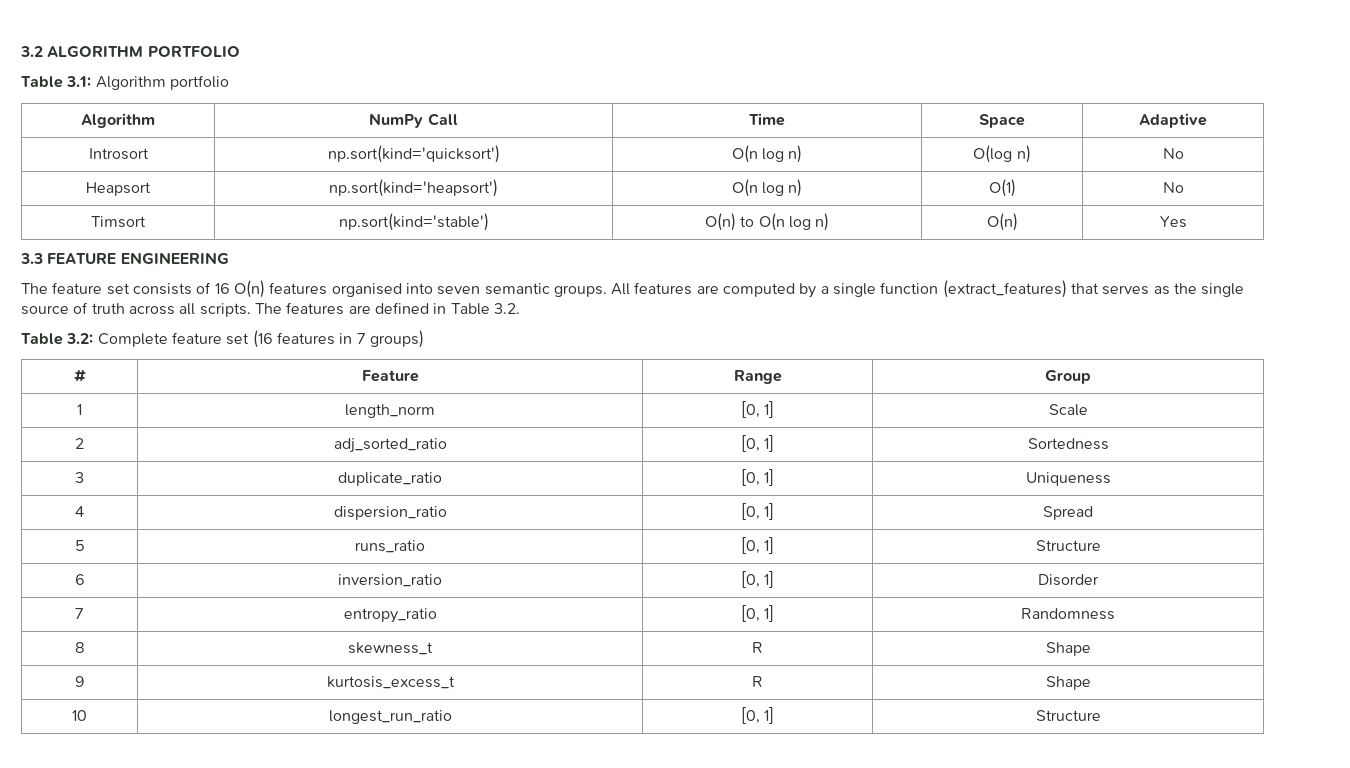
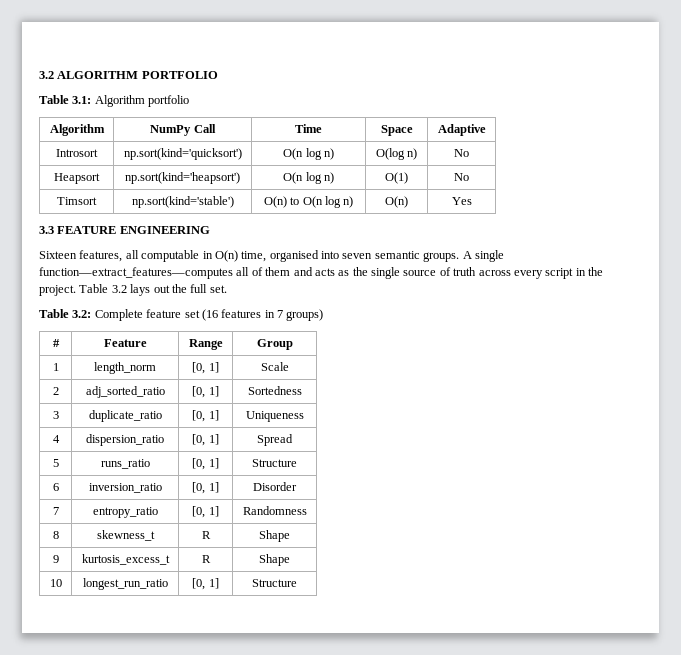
- The feature set consists of 16 O(n) features organised into seven semantic groups.
+ Sixteen features, all computable in O(n) time, organised into seven semantic groups.
- All features are computed by a single function (extract_features) that serves as the single source of truth across all scripts. The features are defined in Table 3.2.
+ A single function—extract_features—computes all of them and acts as the single source of truth across every script in the project. Table 3.2 lays out the full set.

